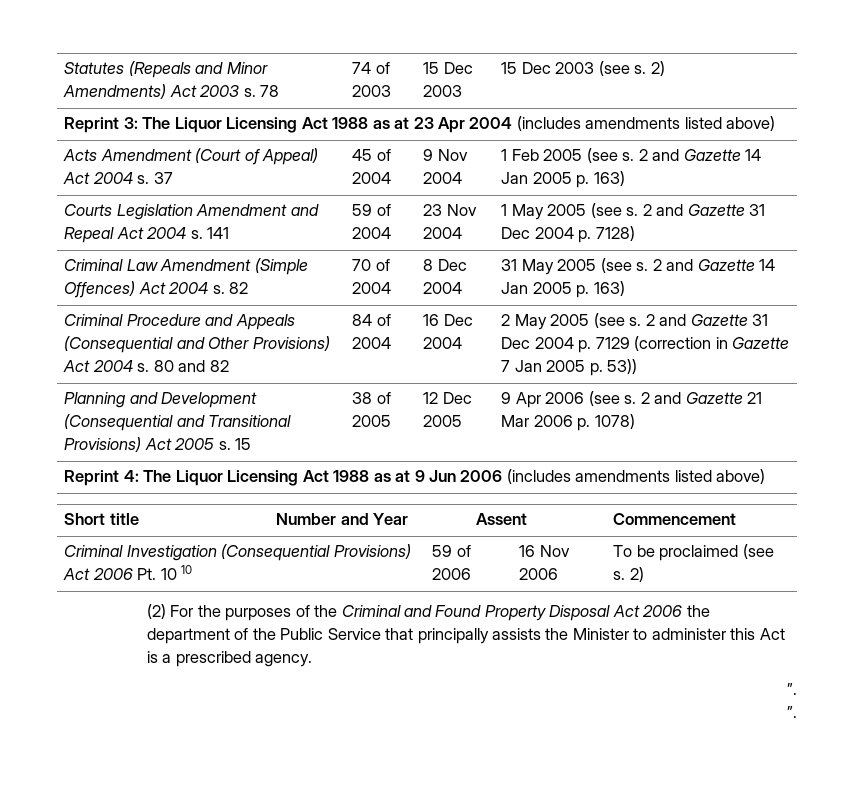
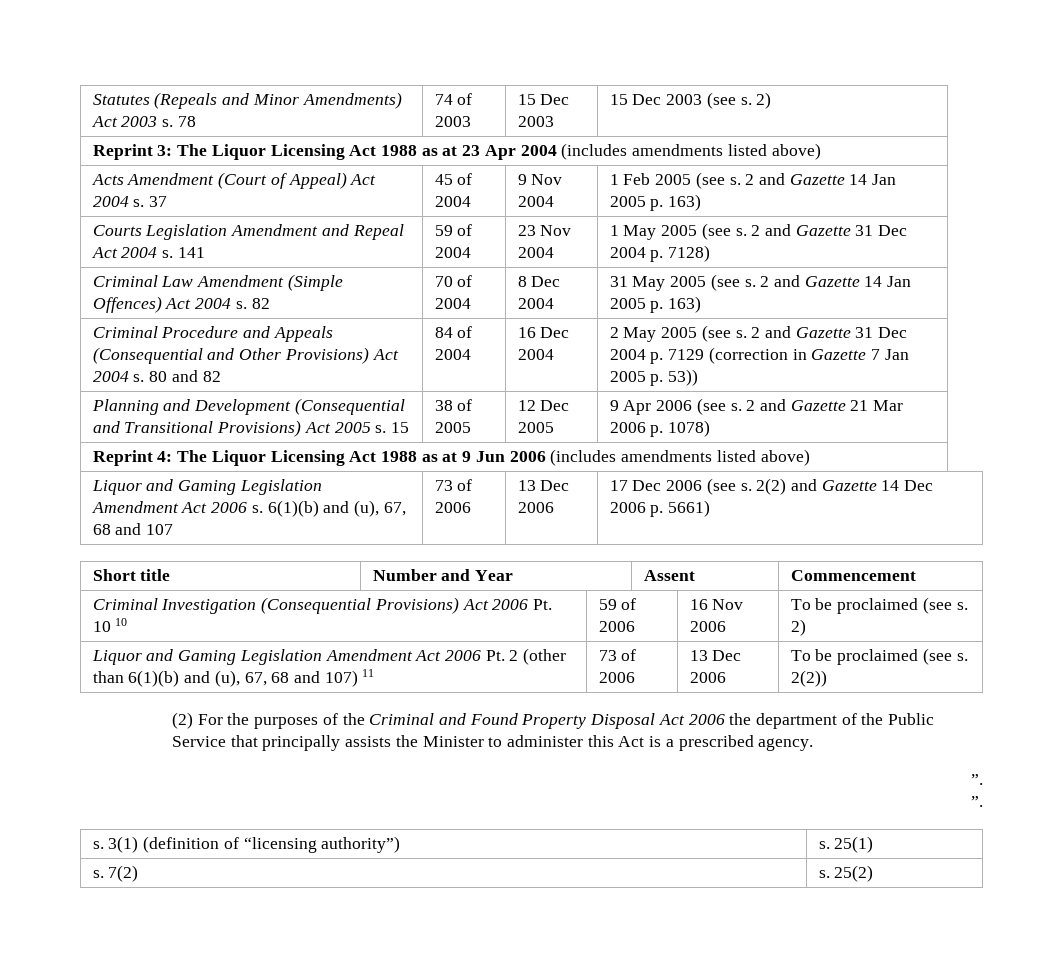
+ Liquor and Gaming Legislation Amendment Act 2006 s. 6(1)(b) and (u), 67, 68 and 107 | 73 of 2006 | 13 Dec 2006 | 17 Dec 2006 (see s. 2(2) and Gazette 14 Dec 2006 p. 5661)
+ Liquor and Gaming Legislation Amendment Act 2006 Pt. 2 (other than 6(1)(b) and (u), 67, 68 and 107) 11 | 73 of 2006 | 13 Dec 2006 | To be proclaimed (see s. 2(2))
+ s. 3(1) (definition of “licensing authority”) | s. 25(1)
+ s. 7(2) | s. 25(2)

